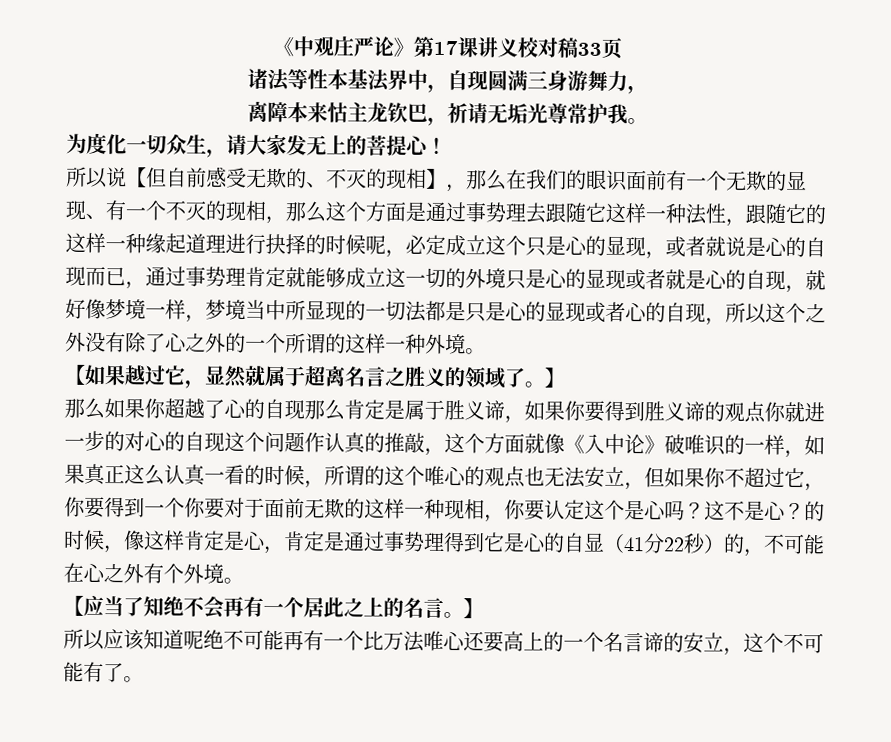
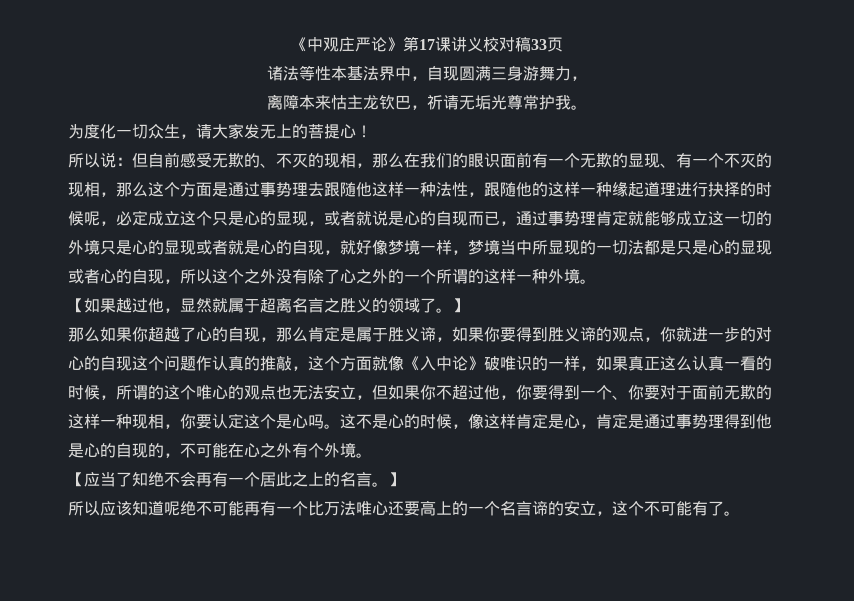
- 所以说【但自前感受无欺的、不灭的现相】，那么在我们的眼识面前有一个无欺的显现、有一个不灭的现相，那么这个方面是通过事势理去跟随它这样一种法性，跟随它的这样一种缘起道理进行抉择的时候呢，必定成立这个只是心的显现，或者就说是心的自现而已，通过事势理肯定就能够成立这一切的外境只是心的显现或者就是心的自现，就好像梦境一样，梦境当中所显现的一切法都是只是心的显现或者心的自现，所以这个之外没有除了心之外的一个所谓的这样一种外境。
+ 所以说：但自前感受无欺的、不灭的现相，那么在我们的眼识面前有一个无欺的显现、有一个不灭的现相，那么这个方面是通过事势理去跟随他这样一种法性，跟随他的这样一种缘起道理进行抉择的时候呢，必定成立这个只是心的显现，或者就说是心的自现而已，通过事势理肯定就能够成立这一切的外境只是心的显现或者就是心的自现，就好像梦境一样，梦境当中所显现的一切法都是只是心的显现或者心的自现，所以这个之外没有除了心之外的一个所谓的这样一种外境。
- 【如果越过它，显然就属于超离名言之胜义的领域了。
+ 【如果越过他，显然就属于超离名言之胜义的领域了。
- 那么如果你超越了心的自现那么肯定是属于胜义谛，如果你要得到胜义谛的观点你就进一步的对心的自现这个问题作认真的推敲，这个方面就像《入中论》破唯识的一样，如果真正这么认真一看的时候，所谓的这个唯心的观点也无法安立，但如果你不超过它，你要得到一个你要对于面前无欺的这样一种现相，你要认定这个是心吗？
+ 那么如果你超越了心的自现，那么肯定是属于胜义谛，如果你要得到胜义谛的观点，你就进一步的对心的自现这个问题作认真的推敲，这个方面就像《入中论》破唯识的一样，如果真正这么认真一看的时候，所谓的这个唯心的观点也无法安立，但如果你不超过他，你要得到一个、你要对于面前无欺的这样一种现相，你要认定这个是心吗。
- 这不是心？的时候，像这样肯定是心，肯定是通过事势理得到它是心的自显（41分22秒）的，不可能在心之外有个外境。
+ 这不是心的时候，像这样肯定是心，肯定是通过事势理得到他是心的自现的，不可能在心之外有个外境。

